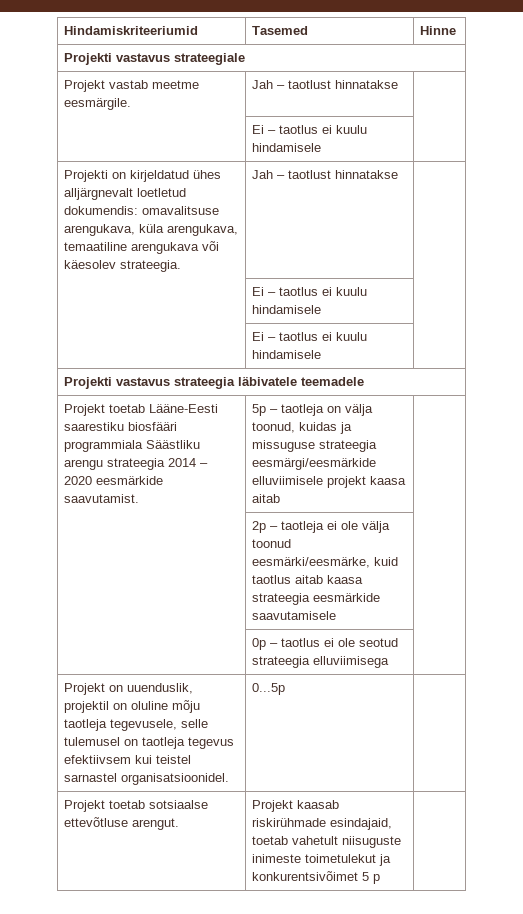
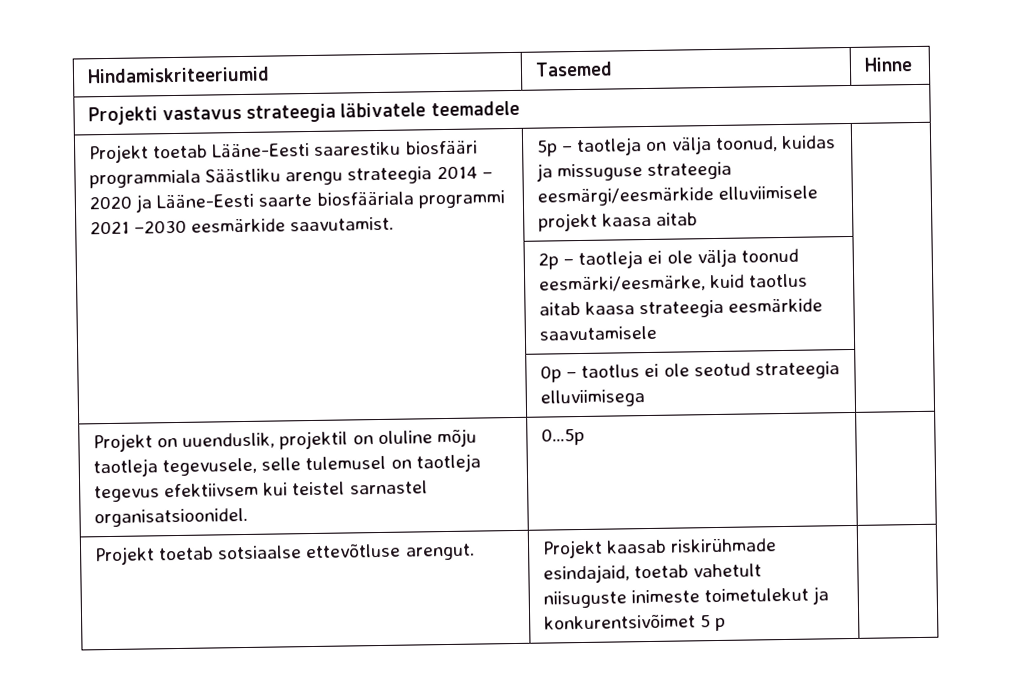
- Projekti vastavus strateegiale
- Projekt vastab meetme eesmärgile. | Jah – taotlust hinnatakse |
- | Ei – taotlus ei kuulu hindamisele |
- Projekti on kirjeldatud ühes alljärgnevalt loetletud dokumendis: omavalitsuse arengukava, küla arengukava, temaatiline arengukava või käesolev strateegia. | Jah – taotlust hinnatakse |
- | Ei – taotlus ei kuulu hindamisele |
- | Ei – taotlus ei kuulu hindamisele |
- Projekt toetab Lääne-Eesti saarestiku biosfääri programmiala Säästliku arengu strateegia 2014 – 2020 eesmärkide saavutamist. | 5p – taotleja on välja toonud, kuidas ja missuguse strateegia eesmärgi/eesmärkide elluviimisele projekt kaasa aitab |
+ Projekt toetab Lääne-Eesti saarestiku biosfääri programmiala Säästliku arengu strateegia 2014 – 2020 ja Lääne-Eesti saarte biosfääriala programmi 2021 –2030 eesmärkide saavutamist. | 5p – taotleja on välja toonud, kuidas ja missuguse strateegia eesmärgi/eesmärkide elluviimisele projekt kaasa aitab |

